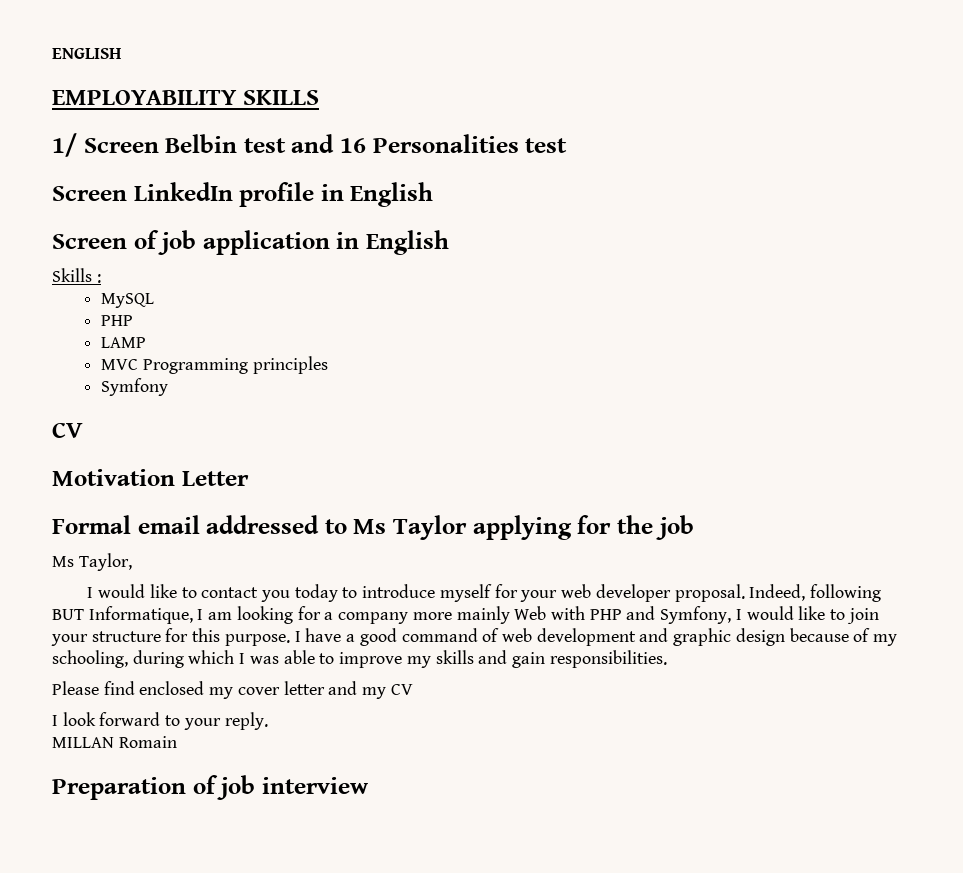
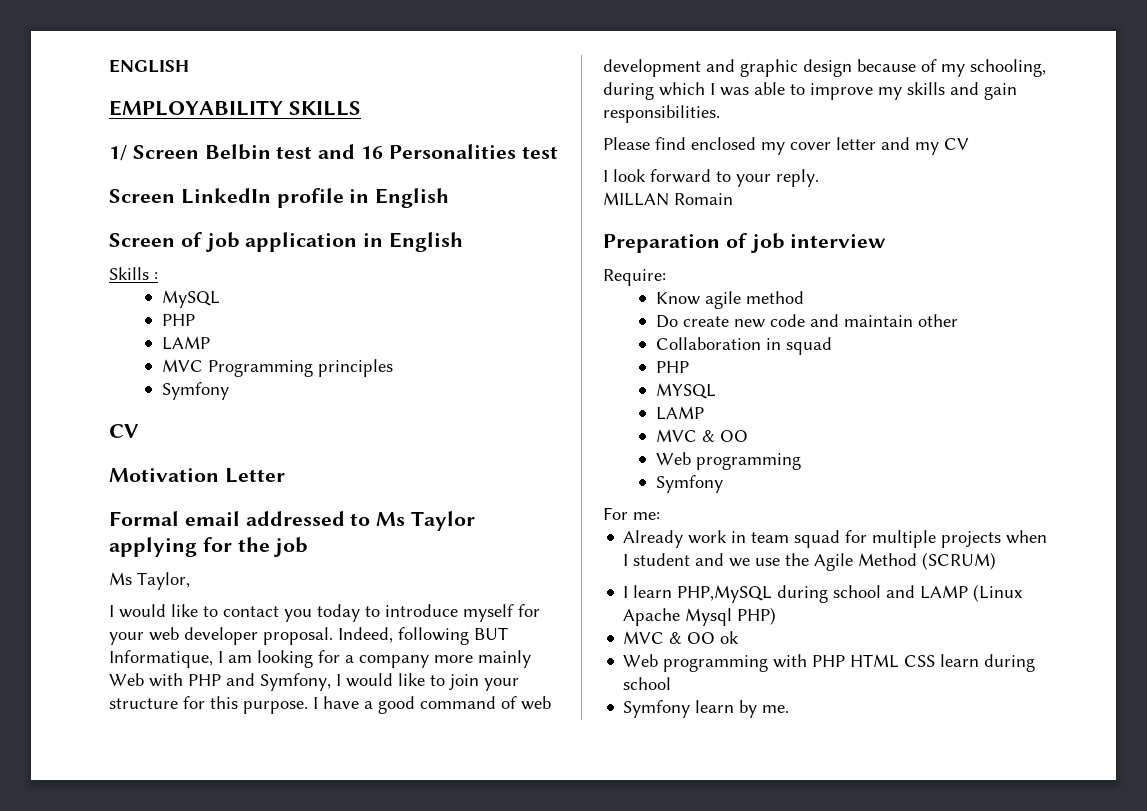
+ Require:
+ Know agile method
+ Do create new code and maintain other
+ Collaboration in squad
+ PHP
+ MYSQL
+ LAMP
+ MVC & OO
+ Web programming
+ Symfony
+ For me:
+ Already work in team squad for multiple projects when I student and we use the Agile Method (SCRUM)
+ I learn PHP,MySQL during school and LAMP (Linux Apache Mysql PHP)
+ MVC & OO ok
+ Web programming with PHP HTML CSS learn during school
+ Symfony learn by me.

